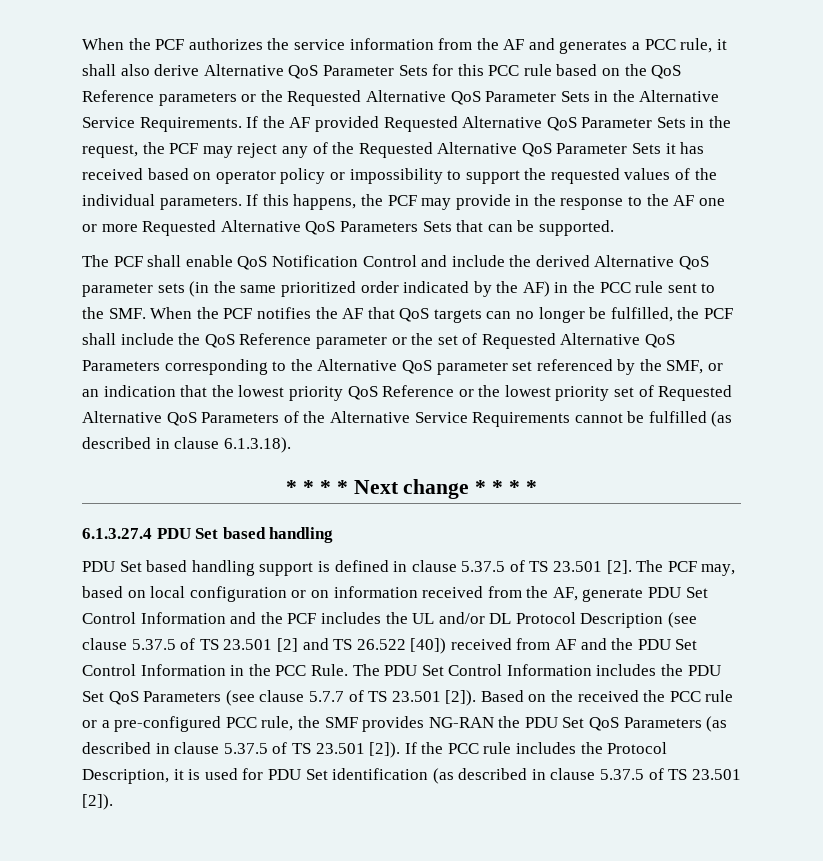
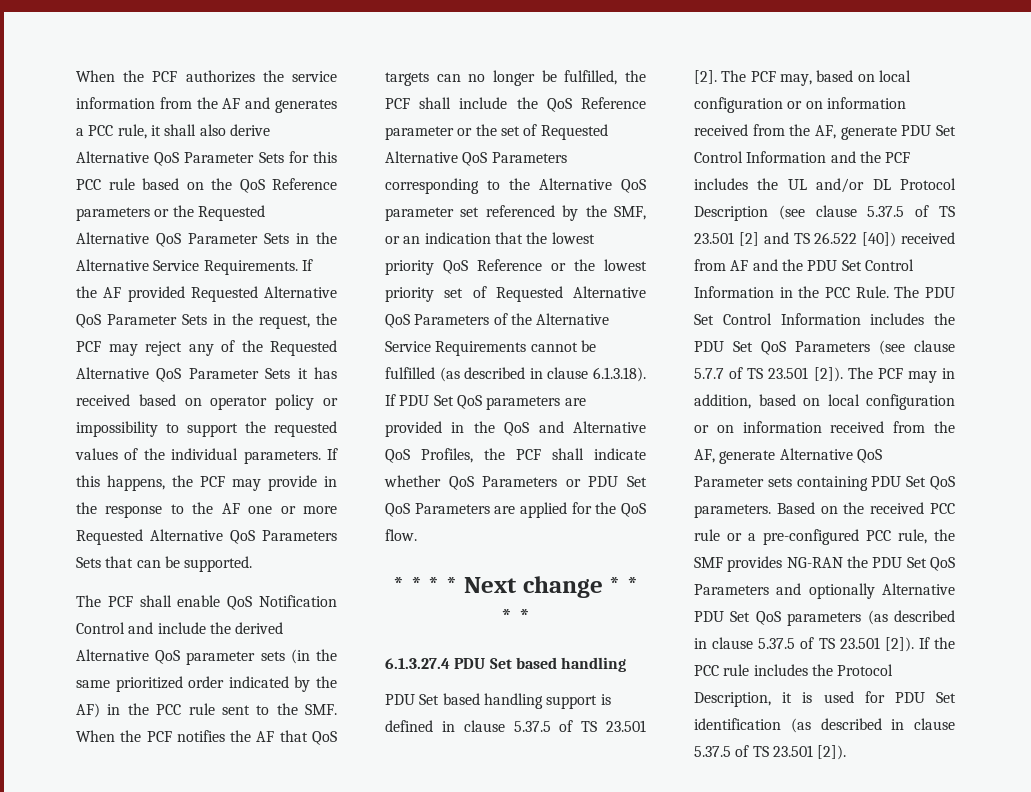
- The PCF shall enable QoS Notification Control and include the derived Alternative QoS parameter sets (in the same prioritized order indicated by the AF) in the PCC rule sent to the SMF. When the PCF notifies the AF that QoS targets can no longer be fulfilled, the PCF shall include the QoS Reference parameter or the set of Requested Alternative QoS Parameters corresponding to the Alternative QoS parameter set referenced by the SMF, or an indication that the lowest priority QoS Reference or the lowest priority set of Requested Alternative QoS Parameters of the Alternative Service Requirements cannot be fulfilled (as described in clause 6.1.3.18).
+ The PCF shall enable QoS Notification Control and include the derived Alternative QoS parameter sets (in the same prioritized order indicated by the AF) in the PCC rule sent to the SMF. When the PCF notifies the AF that QoS targets can no longer be fulfilled, the PCF shall include the QoS Reference parameter or the set of Requested Alternative QoS Parameters corresponding to the Alternative QoS parameter set referenced by the SMF, or an indication that the lowest priority QoS Reference or the lowest priority set of Requested Alternative QoS Parameters of the Alternative Service Requirements cannot be fulfilled (as described in clause 6.1.3.18). If PDU Set QoS parameters are provided in the QoS and Alternative QoS Profiles, the PCF shall indicate whether QoS Parameters or PDU Set QoS Parameters are applied for the QoS flow.
+ The PCF may in addition, based on local configuration or on information received from the AF, generate Alternative QoS Parameter sets containing PDU Set QoS parameters.
- Based on the received the PCC rule or a pre-configured PCC rule, the SMF provides NG-RAN the PDU Set QoS Parameters (as described in clause 5.37.5 of TS 23.501 [2]).
+ Based on the received PCC rule or a pre-configured PCC rule, the SMF provides NG-RAN the PDU Set QoS Parameters and optionally Alternative PDU Set QoS parameters (as described in clause 5.37.5 of TS 23.501 [2]).

